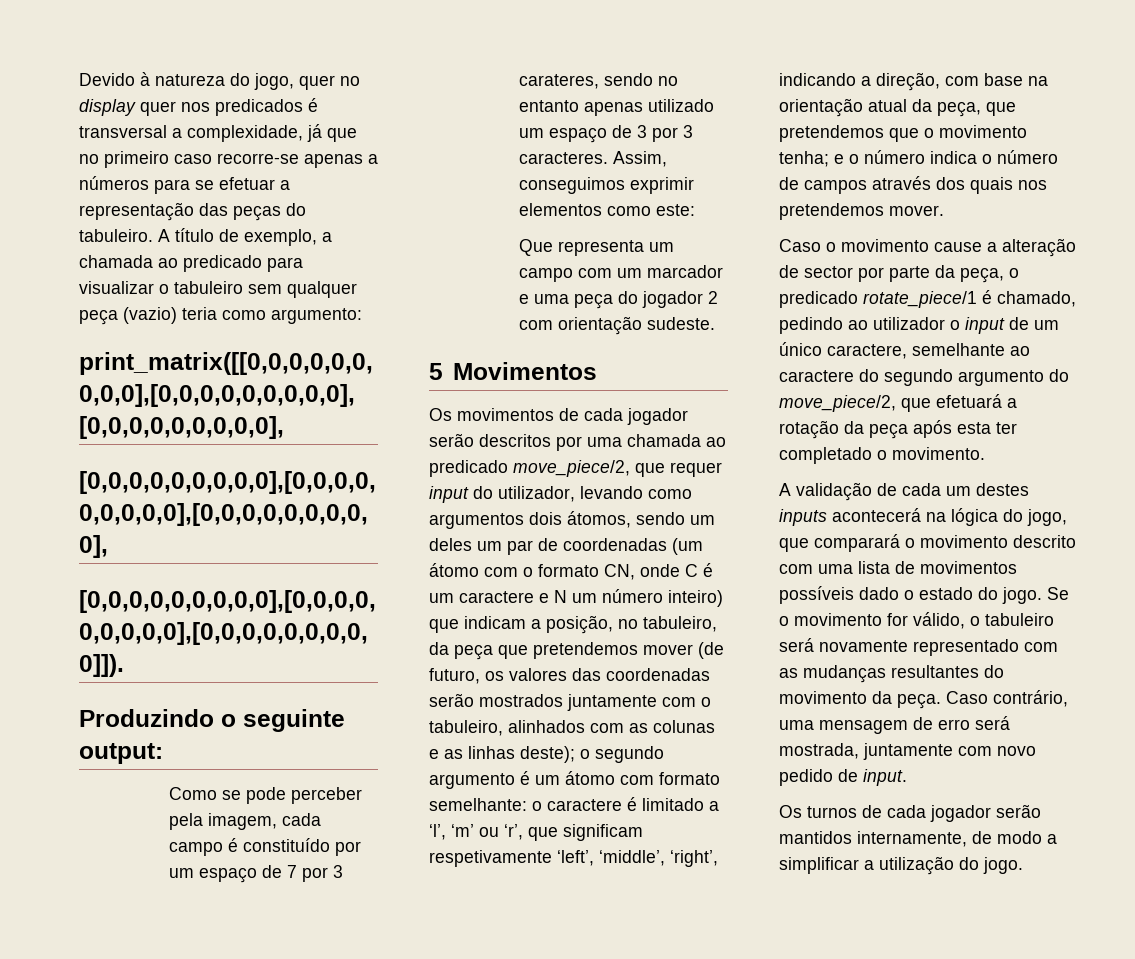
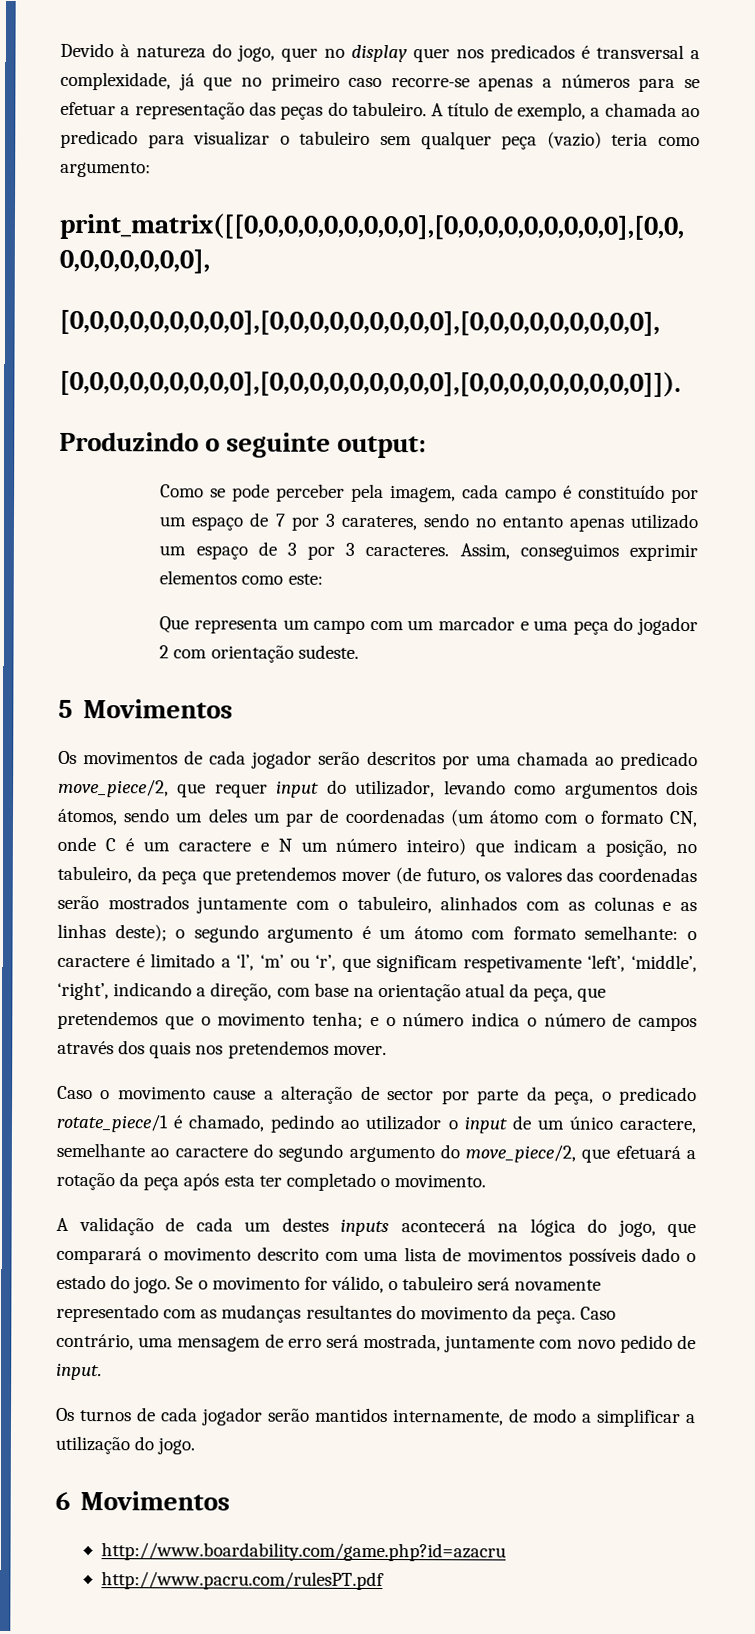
+ 6 Movimentos
+ http://www.boardability.com/game.php?id=azacru
+ http://www.pacru.com/rulesPT.pdf

